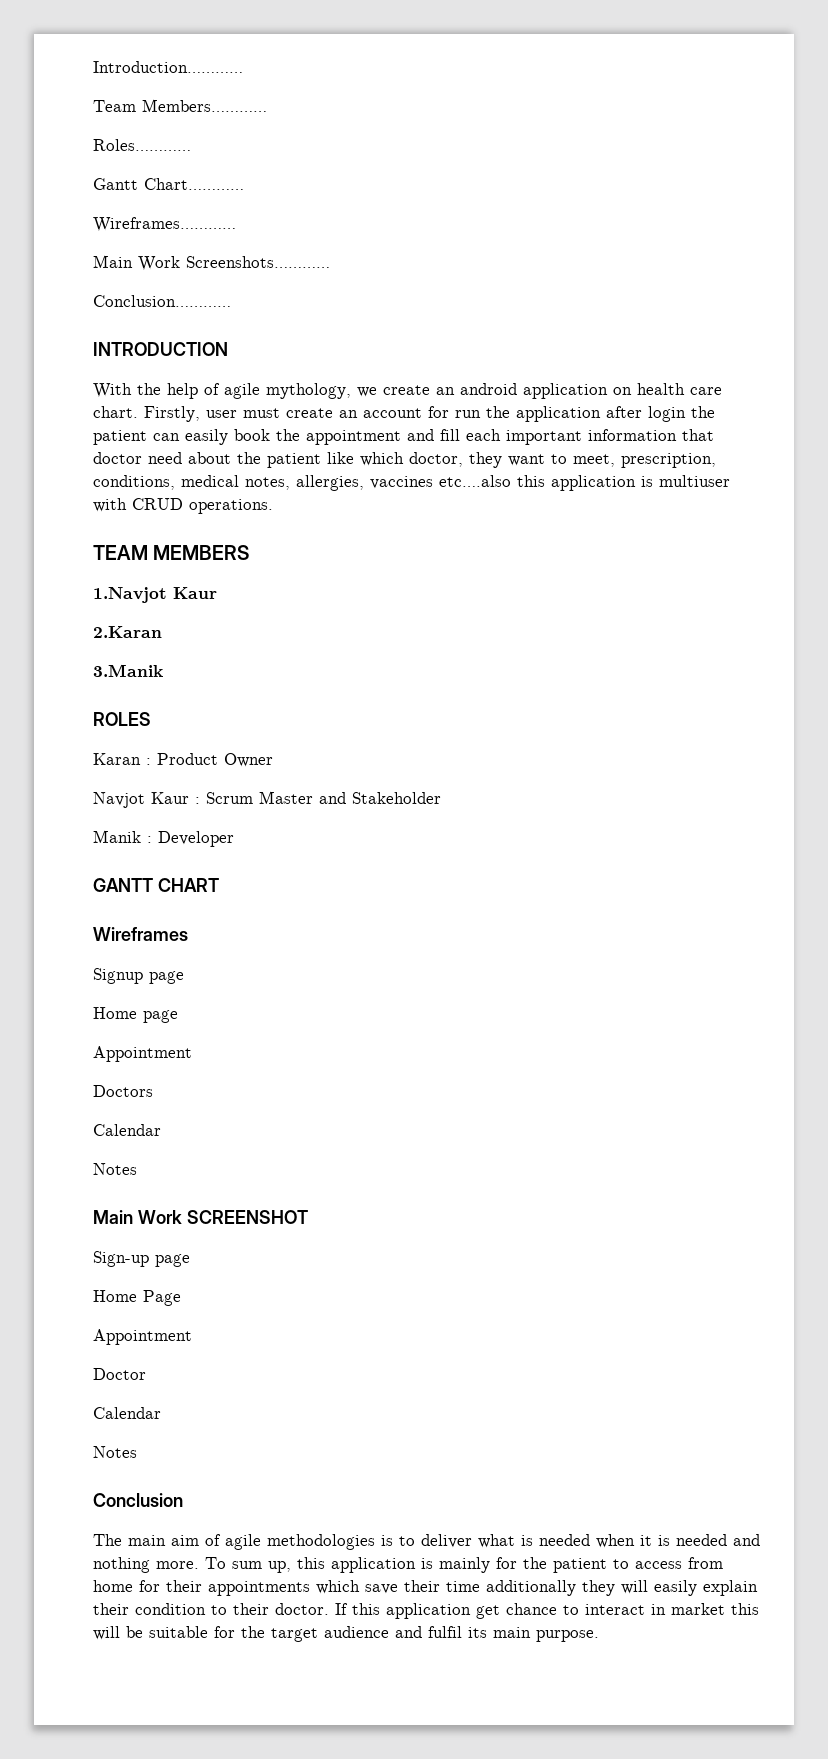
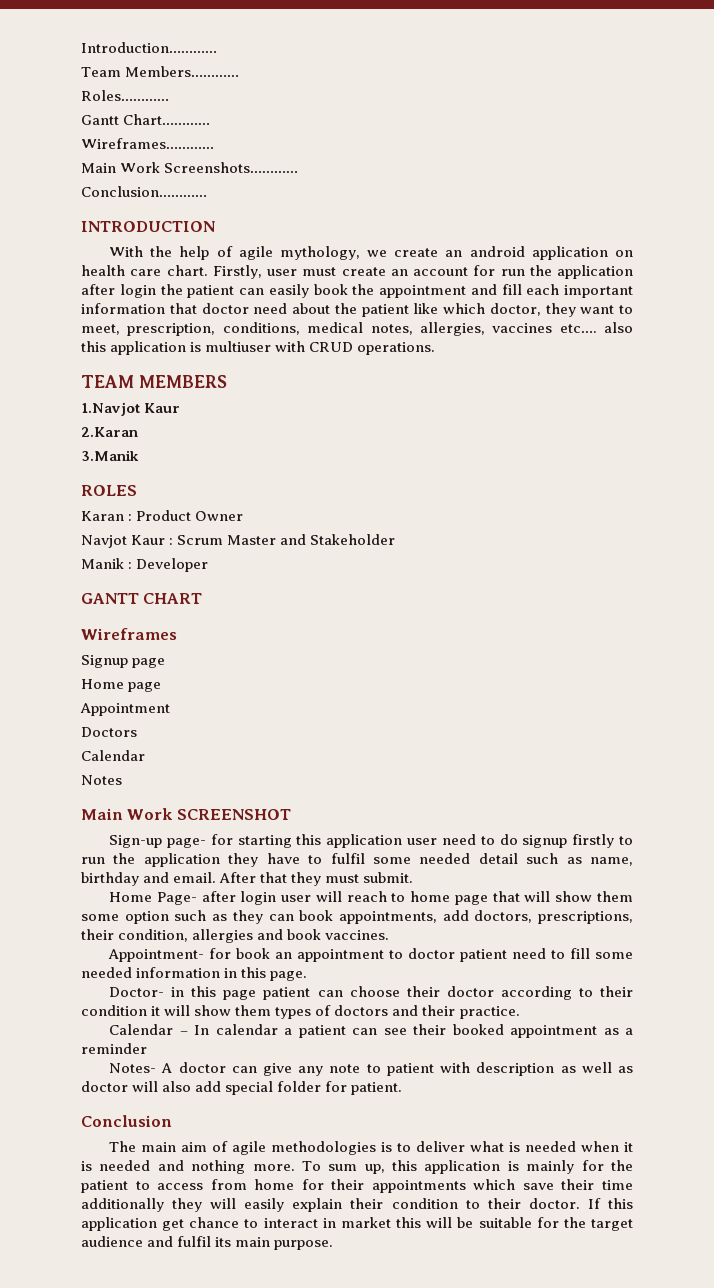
- Firstly, user must create an account for run the application after login the patient can easily book the appointment and fill each important information that doctor need about the patient like which doctor, they want to meet, prescription, conditions, medical notes, allergies, vaccines etc….also this application is multiuser with CRUD operations.
+ Firstly, user must create an account for run the application after login the patient can easily book the appointment and fill each important information that doctor need about the patient like which doctor, they want to meet, prescription, conditions, medical notes, allergies, vaccines etc…. also this application is multiuser with CRUD operations.
- Sign-up page
- Home Page
- Appointment
- Doctor
- Calendar
- Notes
+ Sign-up page- for starting this application user need to do signup firstly to run the application they have to fulfil some needed detail such as name, birthday and email. After that they must submit.
+ Home Page- after login user will reach to home page that will show them some option such as they can book appointments, add doctors, prescriptions, their condition, allergies and book vaccines.
+ Appointment- for book an appointment to doctor patient need to fill some needed information in this page.
+ Doctor- in this page patient can choose their doctor according to their condition it will show them types of doctors and their practice.
+ Calendar – In calendar a patient can see their booked appointment as a reminder
+ Notes- A doctor can give any note to patient with description as well as doctor will also add special folder for patient.

